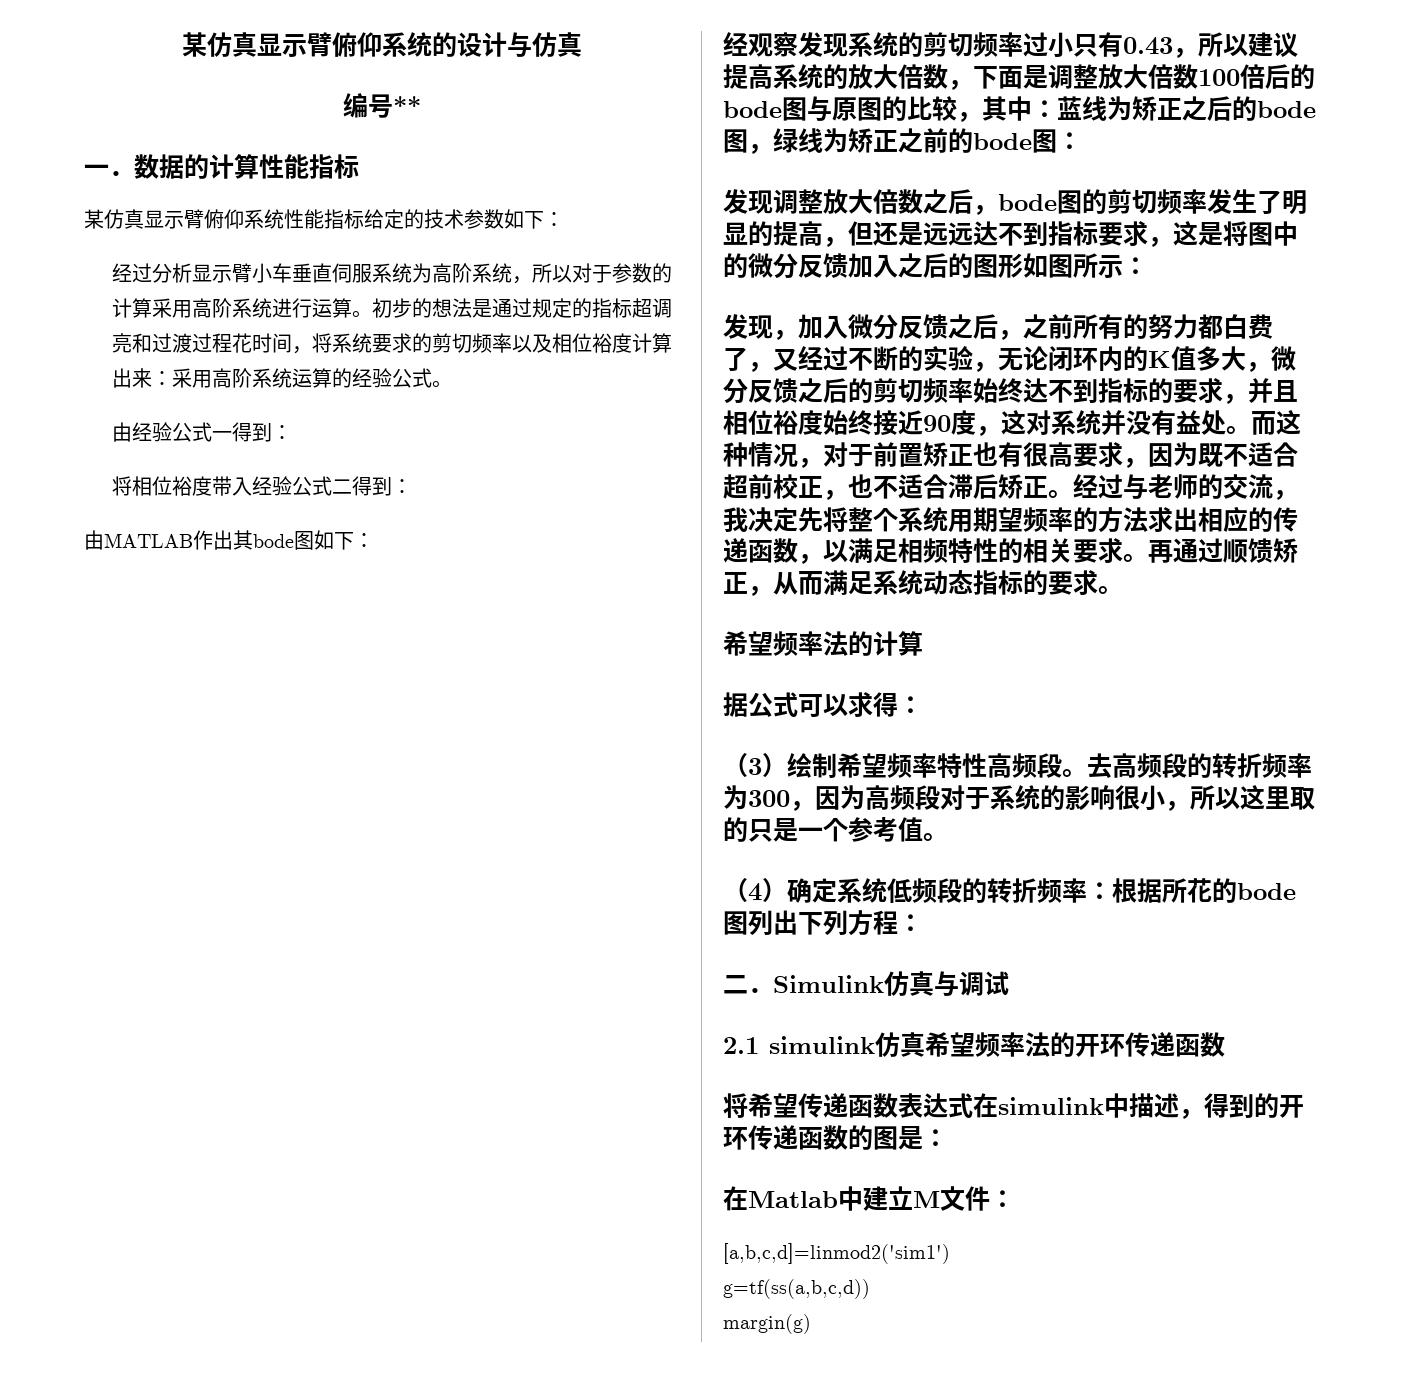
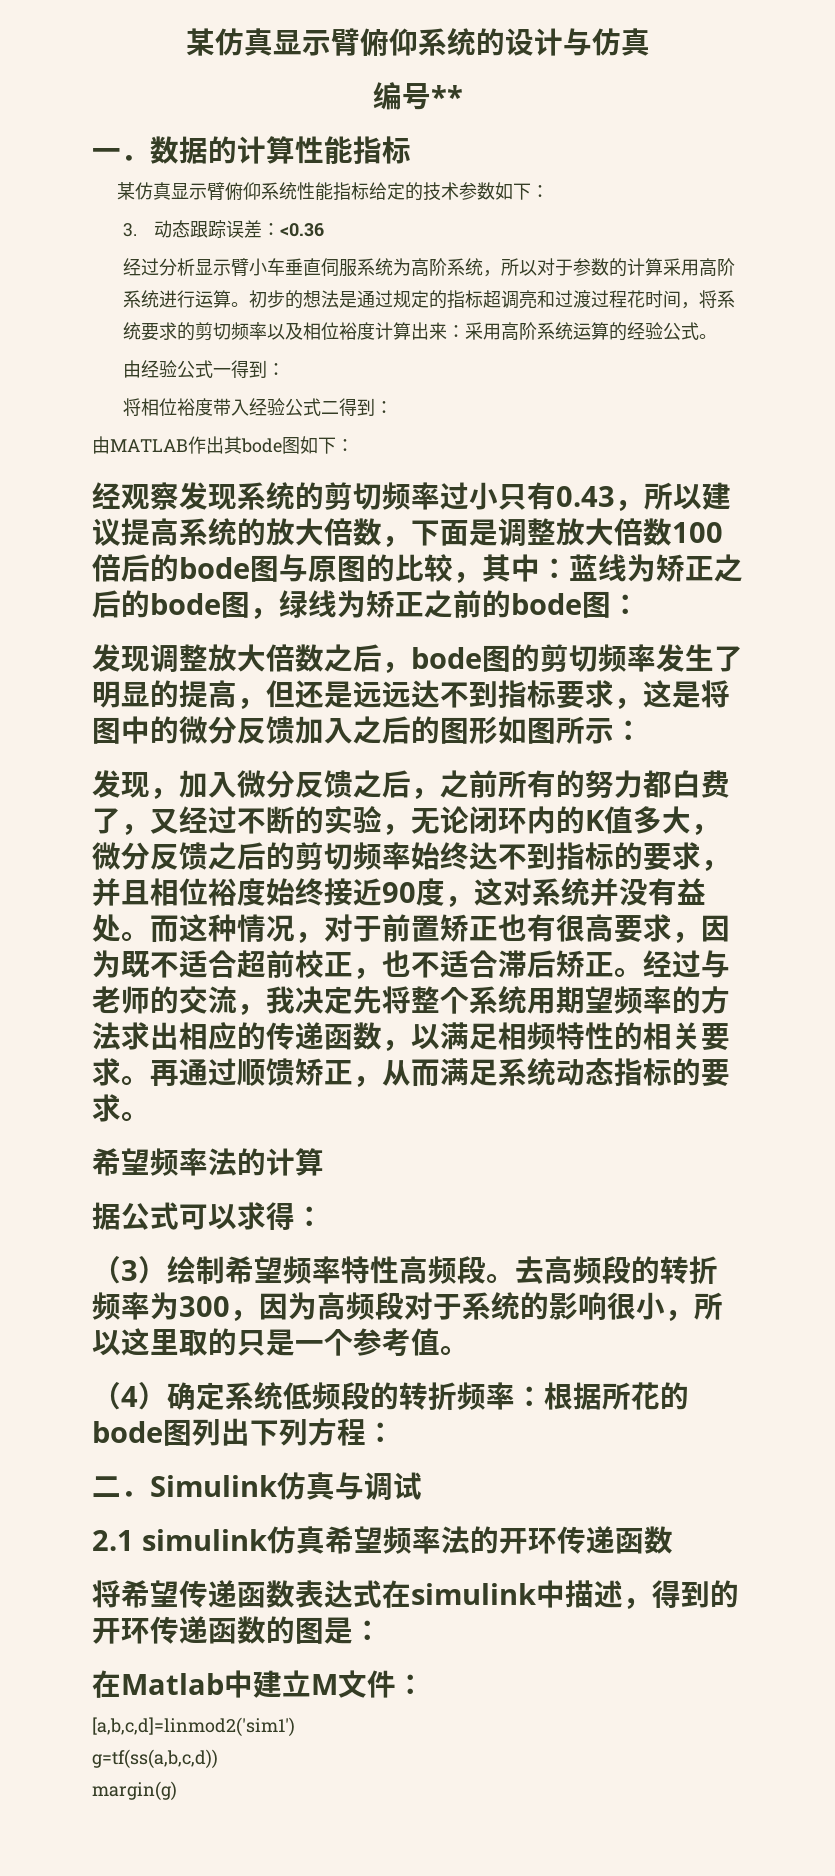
+ 3.动态跟踪误差：<0.36

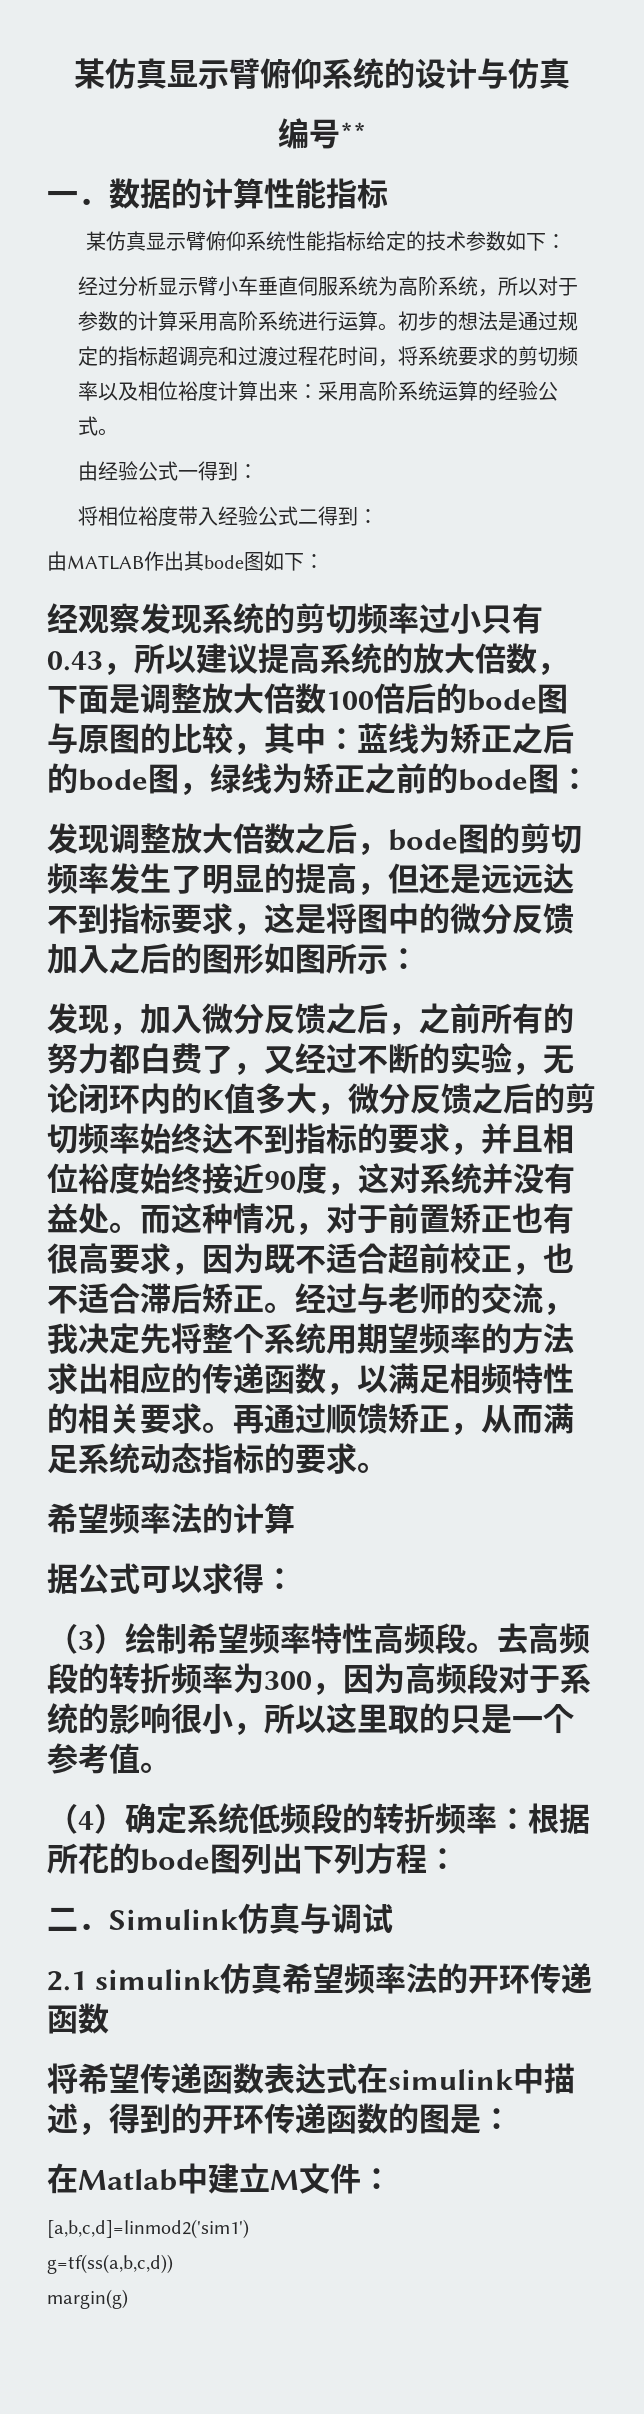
- 3.动态跟踪误差：<0.36

